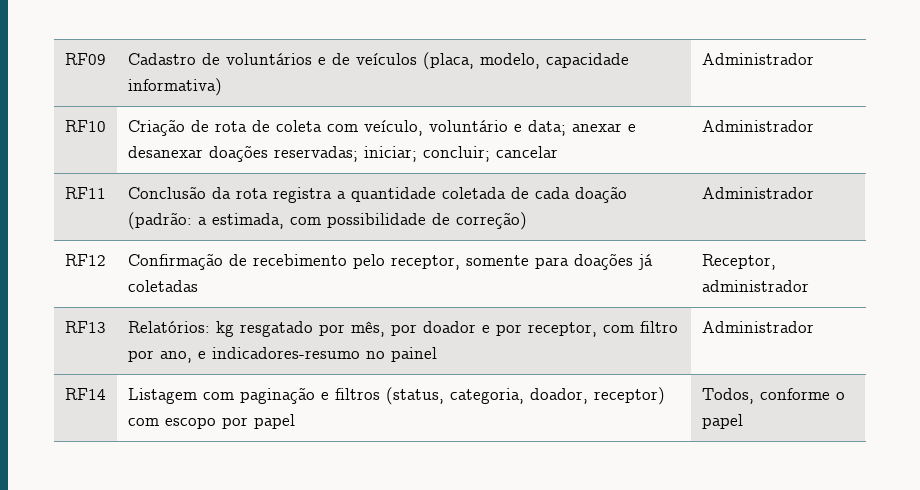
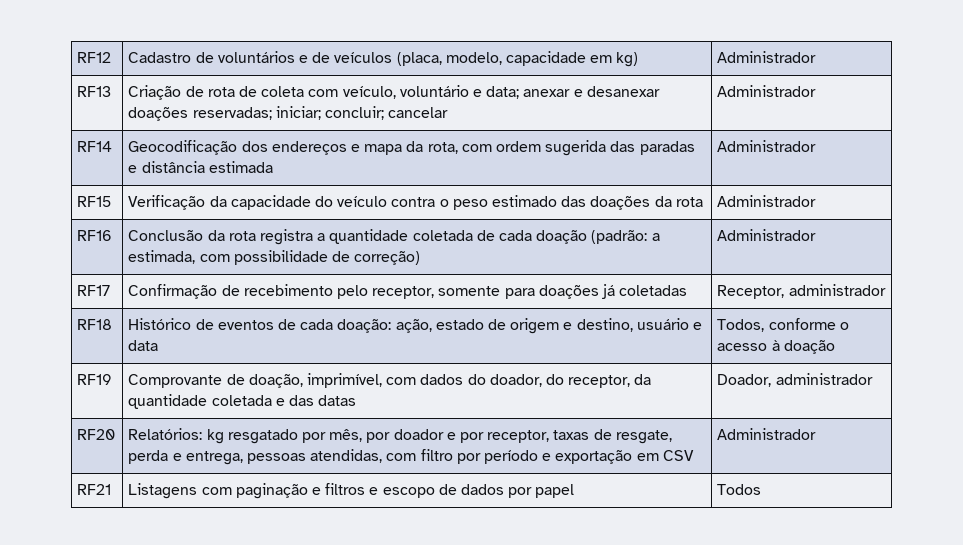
- RF09 | Cadastro de voluntários e de veículos (placa, modelo, capacidade informativa) | Administrador
- RF10 | Criação de rota de coleta com veículo, voluntário e data; anexar e desanexar doações reservadas; iniciar; concluir; cancelar | Administrador
+ RF12 | Cadastro de voluntários e de veículos (placa, modelo, capacidade em kg) | Administrador
+ RF13 | Criação de rota de coleta com veículo, voluntário e data; anexar e desanexar doações reservadas; iniciar; concluir; cancelar | Administrador
- RF11 | Conclusão da rota registra a quantidade coletada de cada doação (padrão: a estimada, com possibilidade de correção) | Administrador
+ RF14 | Geocodificação dos endereços e mapa da rota, com ordem sugerida das paradas e distância estimada | Administrador
+ RF15 | Verificação da capacidade do veículo contra o peso estimado das doações da rota | Administrador
+ RF16 | Conclusão da rota registra a quantidade coletada de cada doação (padrão: a estimada, com possibilidade de correção) | Administrador
- RF12 | Confirmação de recebimento pelo receptor, somente para doações já coletadas | Receptor, administrador
+ RF17 | Confirmação de recebimento pelo receptor, somente para doações já coletadas | Receptor, administrador
- RF13 | Relatórios: kg resgatado por mês, por doador e por receptor, com filtro por ano, e indicadores-resumo no painel | Administrador
- RF14 | Listagem com paginação e filtros (status, categoria, doador, receptor) com escopo por papel | Todos, conforme o papel
+ RF18 | Histórico de eventos de cada doação: ação, estado de origem e destino, usuário e data | Todos, conforme o acesso à doação
+ RF19 | Comprovante de doação, imprimível, com dados do doador, do receptor, da quantidade coletada e das datas | Doador, administrador
+ RF20 | Relatórios: kg resgatado por mês, por doador e por receptor, taxas de resgate, perda e entrega, pessoas atendidas, com filtro por período e exportação em CSV | Administrador
+ RF21 | Listagens com paginação e filtros e escopo de dados por papel | Todos

